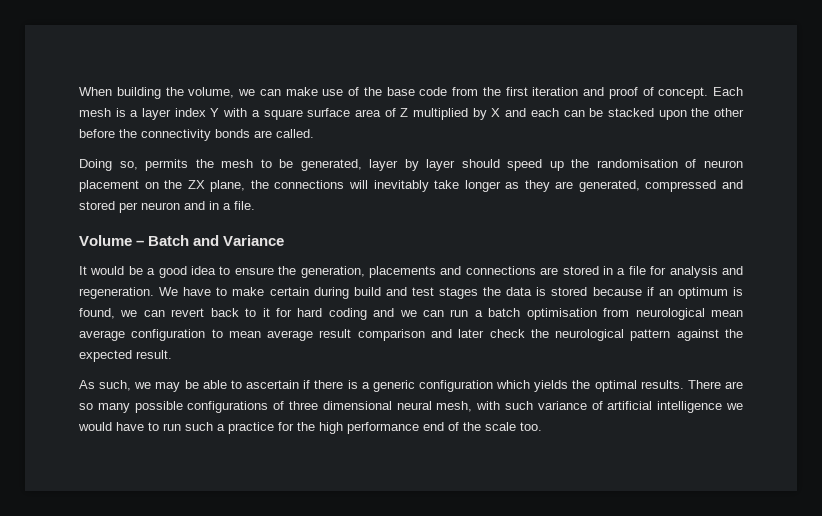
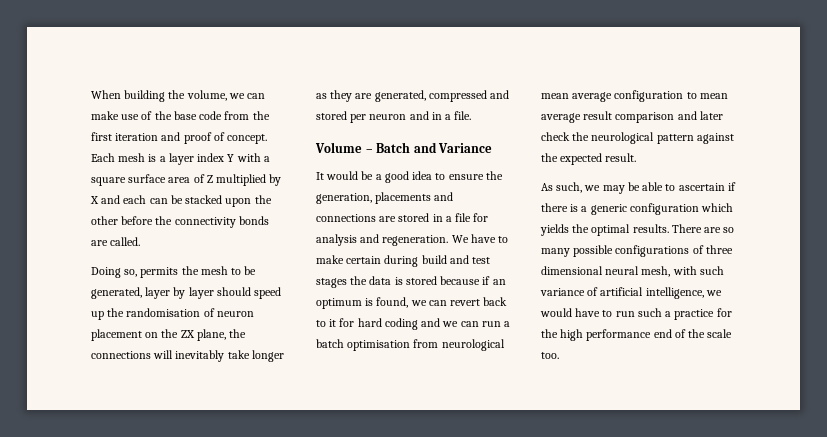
- There are so many possible configurations of three dimensional neural mesh, with such variance of artificial intelligence we would have to run such a practice for the high performance end of the scale too.
+ There are so many possible configurations of three dimensional neural mesh, with such variance of artificial intelligence, we would have to run such a practice for the high performance end of the scale too.

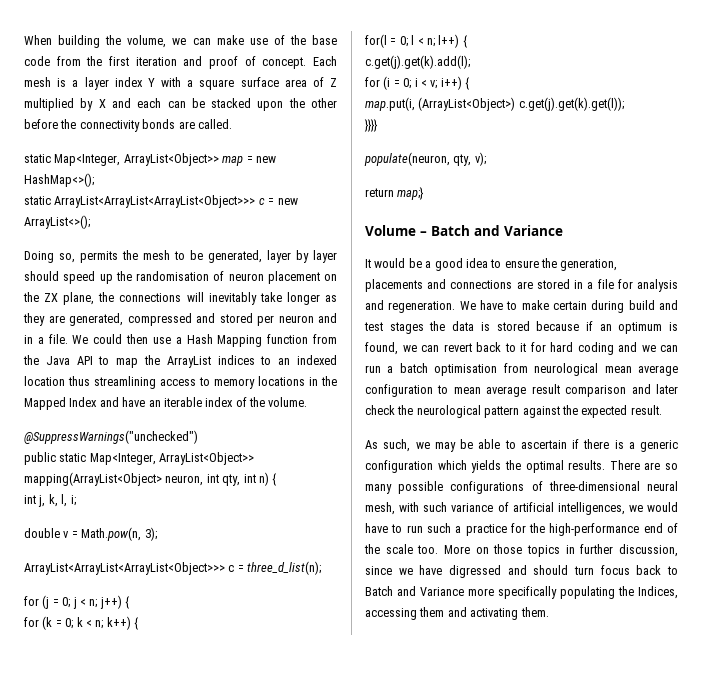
+ static Map<Integer, ArrayList<Object>> map = new HashMap<>();
+ static ArrayList<ArrayList<ArrayList<Object>>> c = new ArrayList<>();
+ We could then use a Hash Mapping function from the Java API to map the ArrayList indices to an indexed location thus streamlining access to memory locations in the Mapped Index and have an iterable index of the volume.
+ @SuppressWarnings("unchecked")
+ public static Map<Integer, ArrayList<Object>> mapping(ArrayList<Object> neuron, int qty, int n) {
+ int j, k, l, i;
+ double v = Math.pow(n, 3);
+ ArrayList<ArrayList<ArrayList<Object>>> c = three_d_list(n);
+ for (j = 0; j < n; j++) {
+ for (k = 0; k < n; k++) {
+ for(l = 0; l < n; l++) {
+ c.get(j).get(k).add(l);
+ for (i = 0; i < v; i++) {
+ map.put(i, (ArrayList<Object>) c.get(j).get(k).get(l));
+ }}}}
+ populate(neuron, qty, v);
+ return map;}
- There are so many possible configurations of three dimensional neural mesh, with such variance of artificial intelligence, we would have to run such a practice for the high performance end of the scale too.
+ There are so many possible configurations of three-dimensional neural mesh, with such variance of artificial intelligences, we would have to run such a practice for the high-performance end of the scale too.
+ More on those topics in further discussion, since we have digressed and should turn focus back to Batch and Variance more specifically populating the Indices, accessing them and activating them.

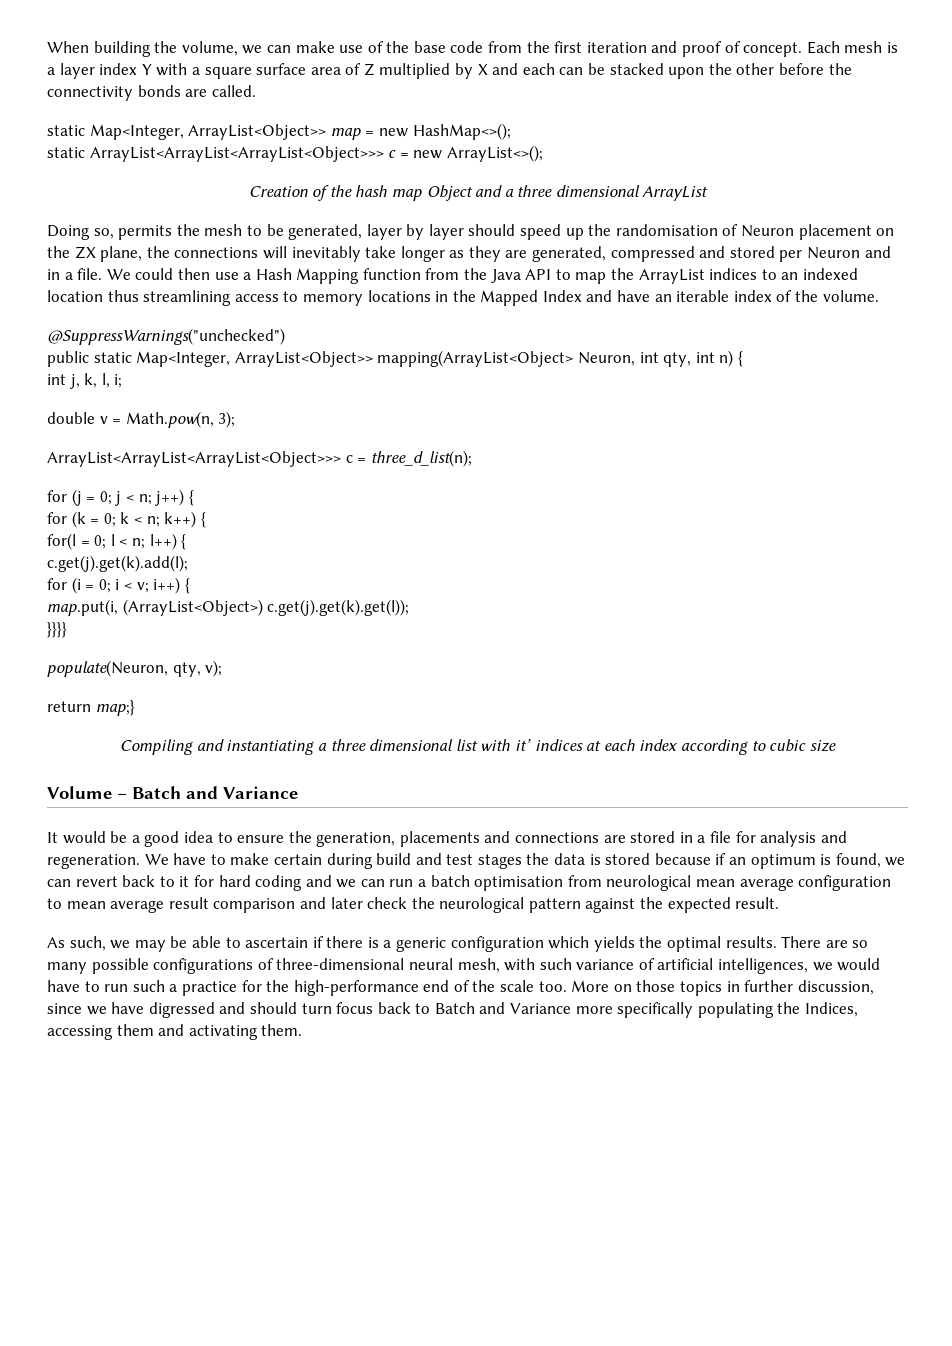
+ Creation of the hash map Object and a three dimensional ArrayList
- Doing so, permits the mesh to be generated, layer by layer should speed up the randomisation of neuron placement on the ZX plane, the connections will inevitably take longer as they are generated, compressed and stored per neuron and in a file.
+ Doing so, permits the mesh to be generated, layer by layer should speed up the randomisation of Neuron placement on the ZX plane, the connections will inevitably take longer as they are generated, compressed and stored per Neuron and in a file.
- public static Map<Integer, ArrayList<Object>> mapping(ArrayList<Object> neuron, int qty, int n) {
+ public static Map<Integer, ArrayList<Object>> mapping(ArrayList<Object> Neuron, int qty, int n) {
- populate(neuron, qty, v);
+ populate(Neuron, qty, v);
+ Compiling and instantiating a three dimensional list with it’ indices at each index according to cubic size

